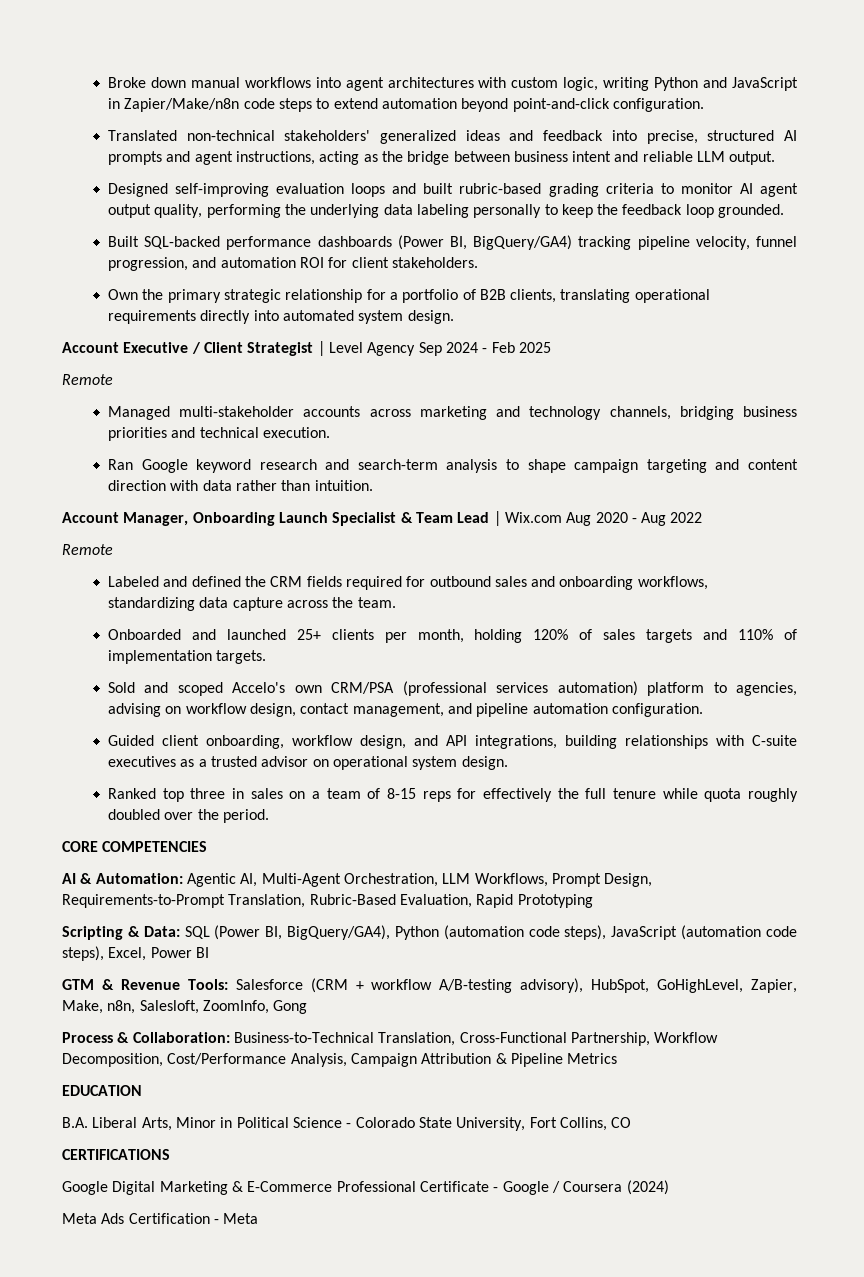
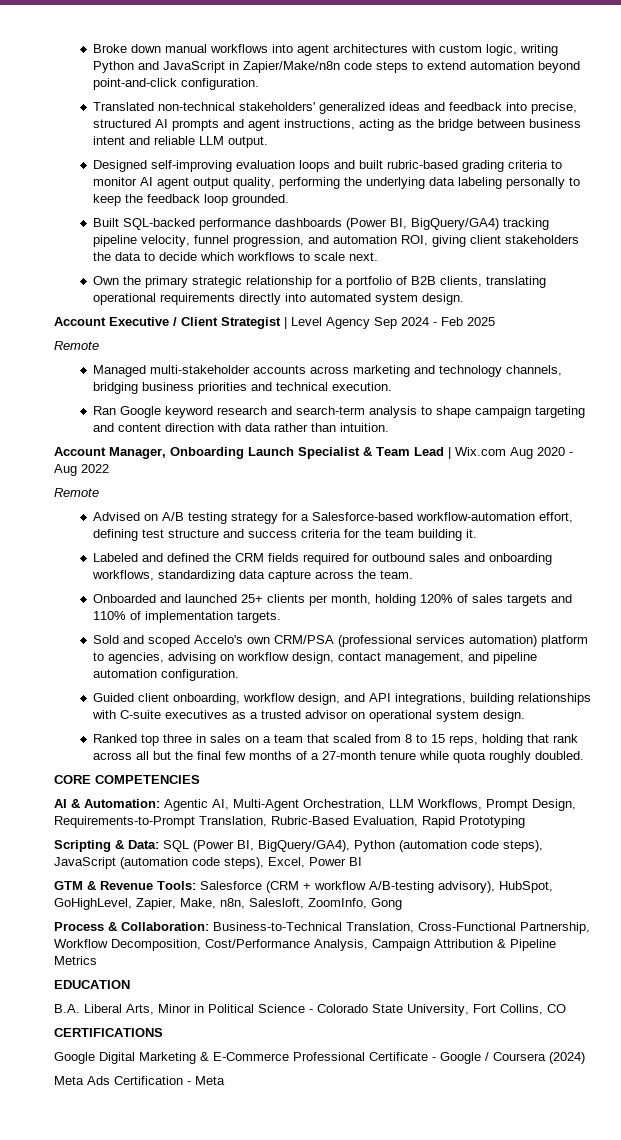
- Built SQL-backed performance dashboards (Power BI, BigQuery/GA4) tracking pipeline velocity, funnel progression, and automation ROI for client stakeholders.
+ Built SQL-backed performance dashboards (Power BI, BigQuery/GA4) tracking pipeline velocity, funnel progression, and automation ROI, giving client stakeholders the data to decide which workflows to scale next.
+ Advised on A/B testing strategy for a Salesforce-based workflow-automation effort, defining test structure and success criteria for the team building it.
- Ranked top three in sales on a team of 8-15 reps for effectively the full tenure while quota roughly doubled over the period.
+ Ranked top three in sales on a team that scaled from 8 to 15 reps, holding that rank across all but the final few months of a 27-month tenure while quota roughly doubled.

